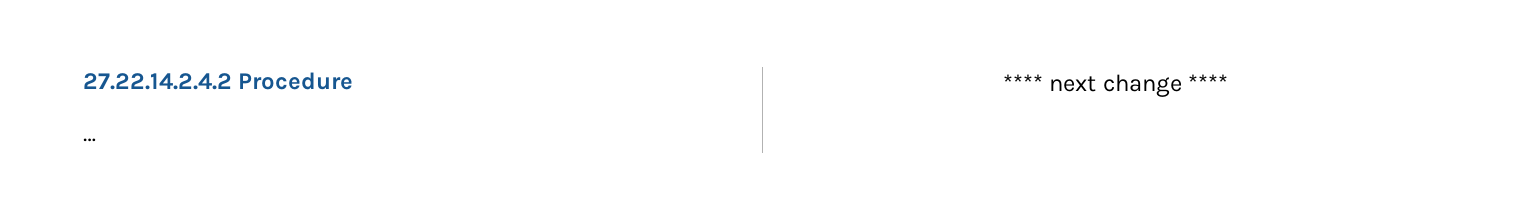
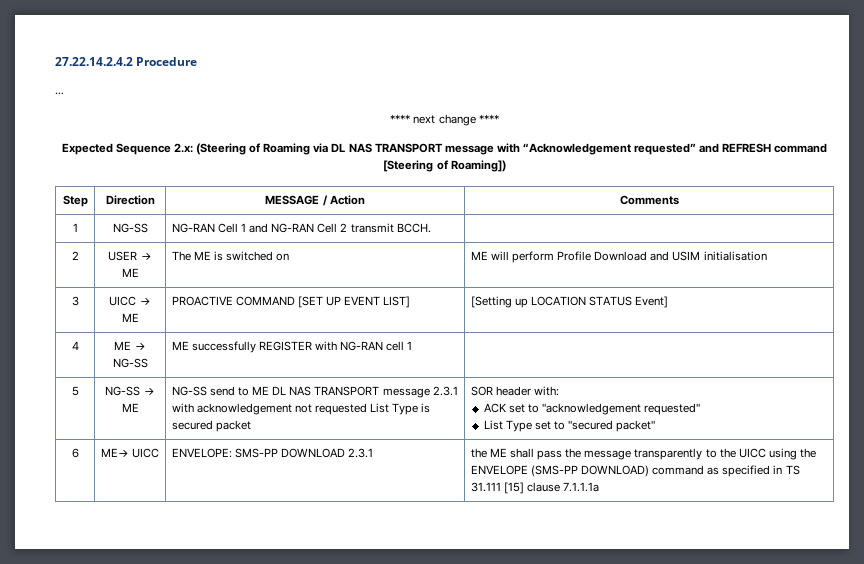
+ Expected Sequence 2.x: (Steering of Roaming via DL NAS TRANSPORT message with “Acknowledgement requested” and REFRESH command [Steering of Roaming])
+ Step | Direction | MESSAGE / Action | Comments
+ 1 | NG-SS | NG-RAN Cell 1 and NG-RAN Cell 2 transmit BCCH. |
+ 2 | USER → ME | The ME is switched on | ME will perform Profile Download and USIM initialisation
+ 3 | UICC → ME | PROACTIVE COMMAND [SET UP EVENT LIST] | [Setting up LOCATION STATUS Event]
+ 4 | ME → NG-SS | ME successfully REGISTER with NG-RAN cell 1 |
+ 5 | NG-SS → ME | NG-SS send to ME DL NAS TRANSPORT message 2.3.1 with acknowledgement not requested List Type is secured packet | SOR header with:
+ ACK set to "acknowledgement requested"
+ List Type set to "secured packet"
+ 6 | ME→ UICC | ENVELOPE: SMS-PP DOWNLOAD 2.3.1 | the ME shall pass the message transparently to the UICC using the ENVELOPE (SMS-PP DOWNLOAD) command as specified in TS 31.111 [15] clause 7.1.1.1a

